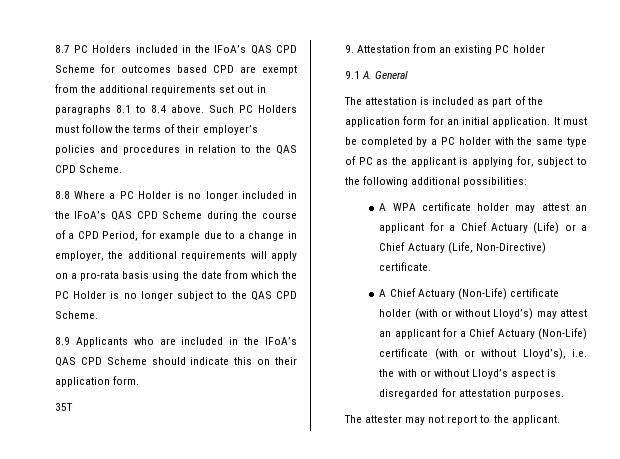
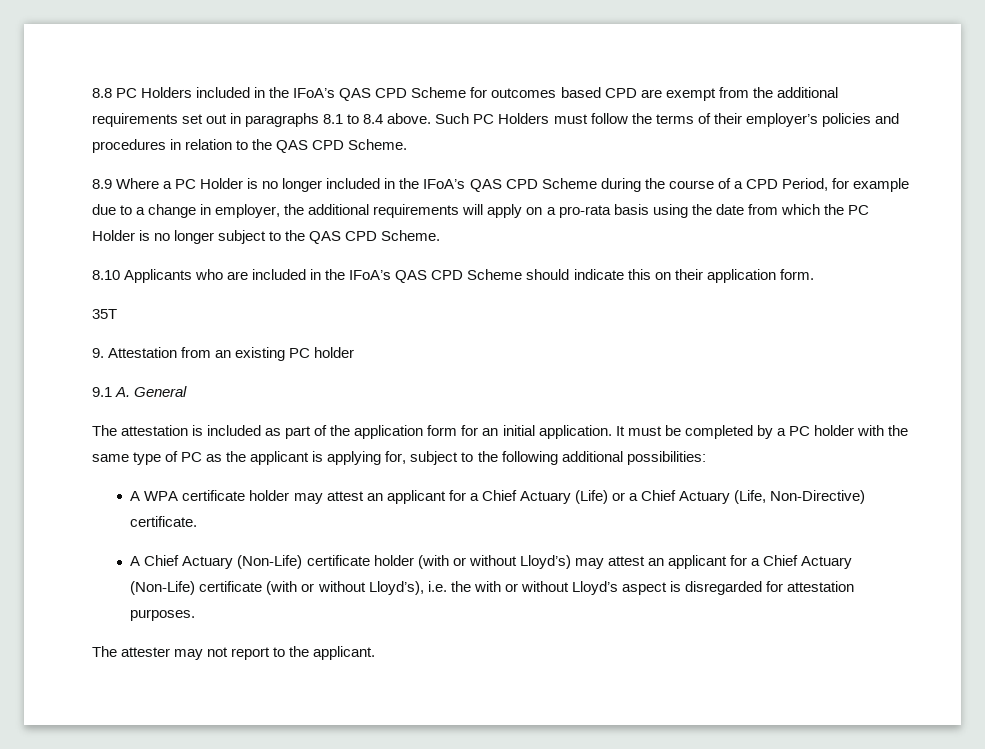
- 8.7 PC Holders included in the IFoA’s QAS CPD Scheme for outcomes based CPD are exempt from the additional requirements set out in paragraphs 8.1 to 8.4 above.
+ 8.8 PC Holders included in the IFoA’s QAS CPD Scheme for outcomes based CPD are exempt from the additional requirements set out in paragraphs 8.1 to 8.4 above.
- 8.8 Where a PC Holder is no longer included in the IFoA’s QAS CPD Scheme during the course of a CPD Period, for example due to a change in employer, the additional requirements will apply on a pro-rata basis using the date from which the PC Holder is no longer subject to the QAS CPD Scheme.
+ 8.9 Where a PC Holder is no longer included in the IFoA’s QAS CPD Scheme during the course of a CPD Period, for example due to a change in employer, the additional requirements will apply on a pro-rata basis using the date from which the PC Holder is no longer subject to the QAS CPD Scheme.
- 8.9 Applicants who are included in the IFoA’s QAS CPD Scheme should indicate this on their application form.
+ 8.10 Applicants who are included in the IFoA’s QAS CPD Scheme should indicate this on their application form.

